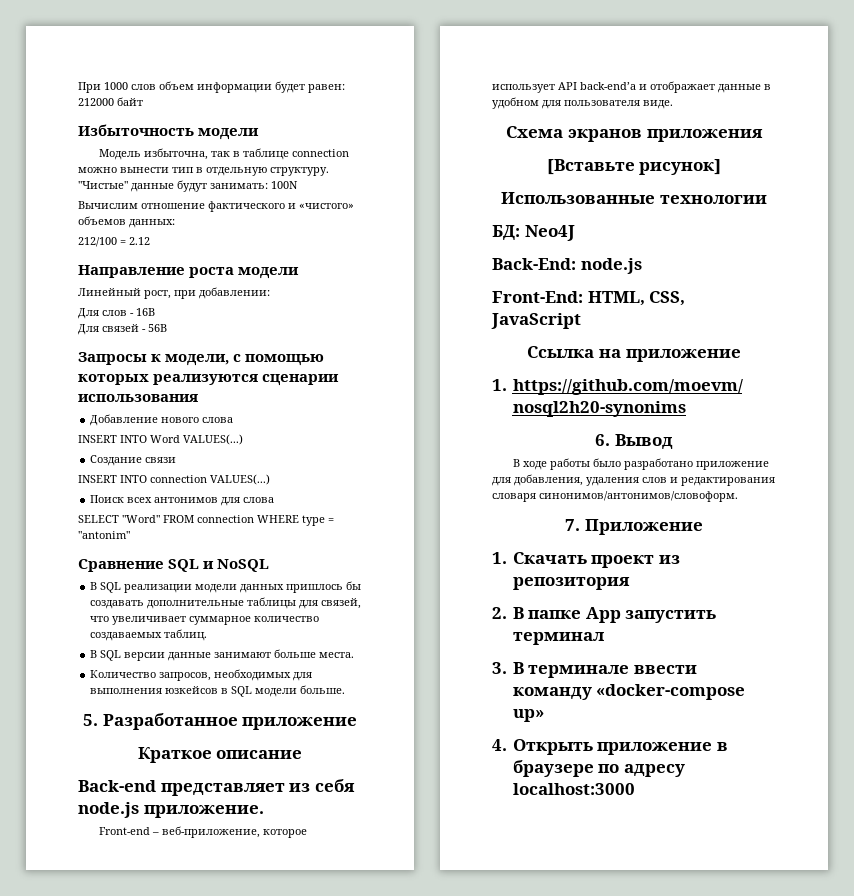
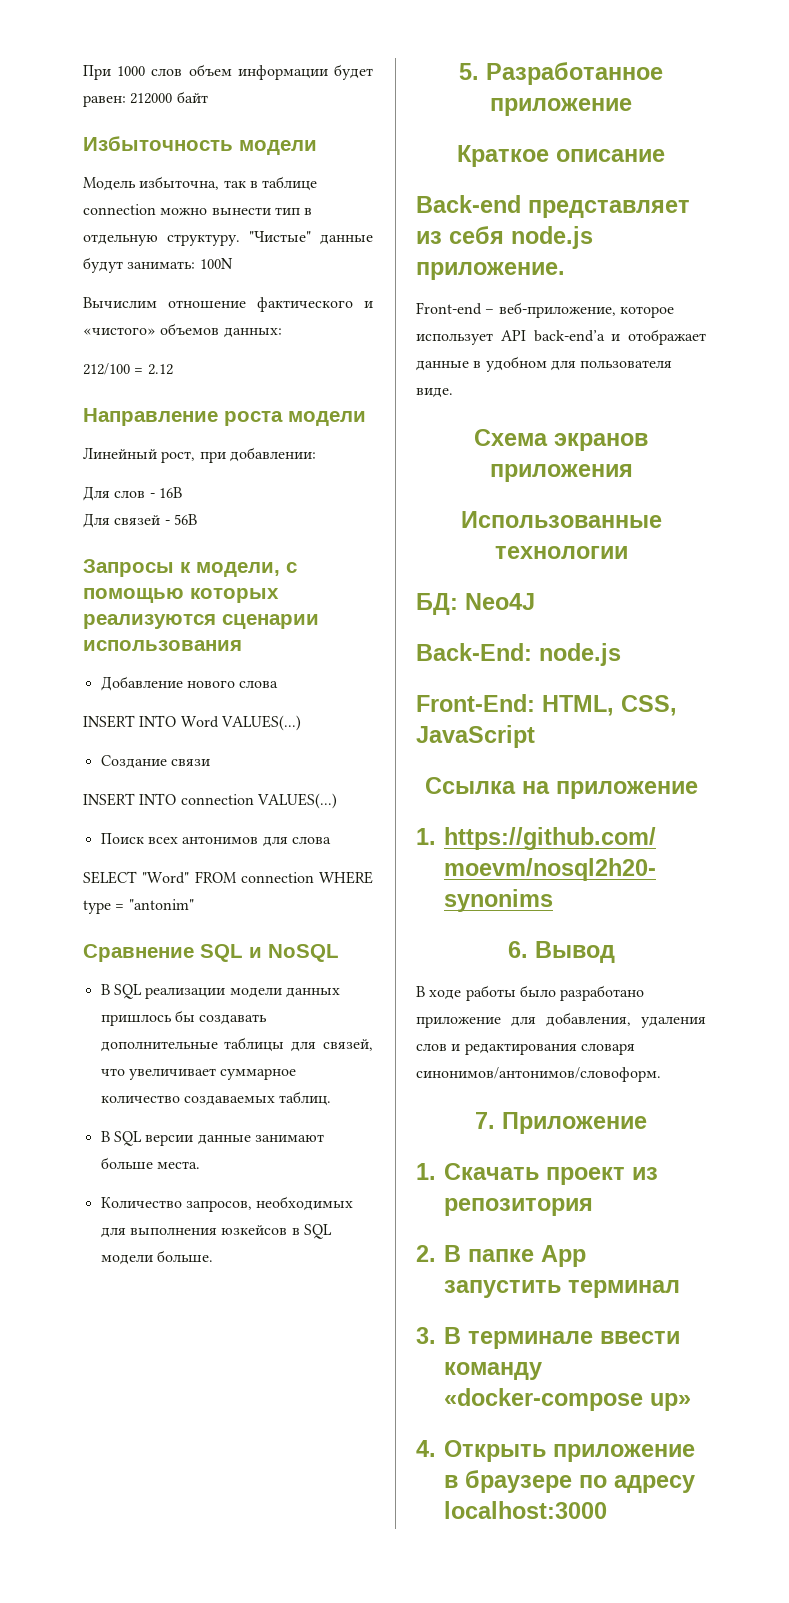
- [Вставьте рисунок]

